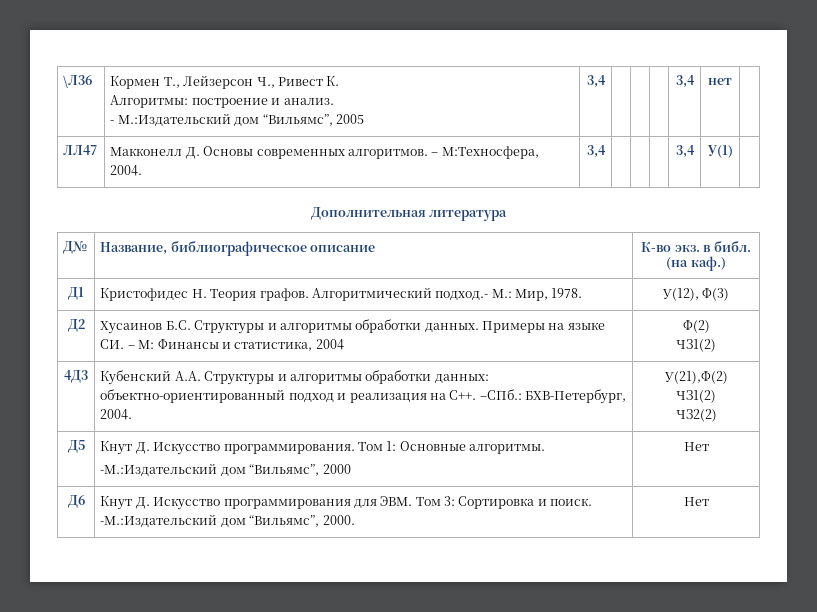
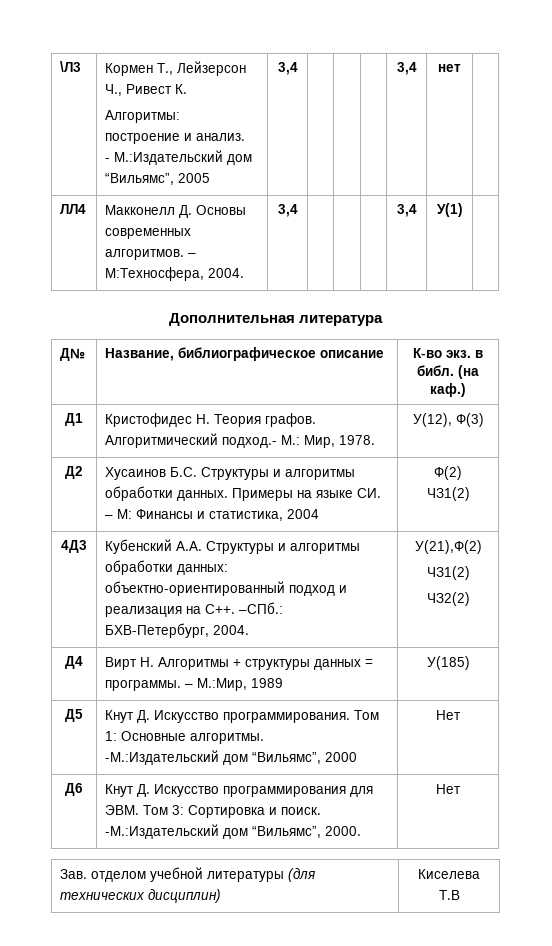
- \Л36 | Кормен Т., Лейзерсон Ч., Ривест К.
+ \Л3 | Кормен Т., Лейзерсон Ч., Ривест К.
- ЛЛ47 | Макконелл Д. Основы современных алгоритмов. – М:Техносфера, 2004. | 3,4 | | | | 3,4 | У(1) |
+ ЛЛ4 | Макконелл Д. Основы современных алгоритмов. – М:Техносфера, 2004. | 3,4 | | | | 3,4 | У(1) |
+ Д4 | Вирт Н. Алгоритмы + структуры данных = программы. – М.:Мир, 1989 | У(185)
+ Зав. отделом учебной литературы (для технических дисциплин) | Киселева Т.В

